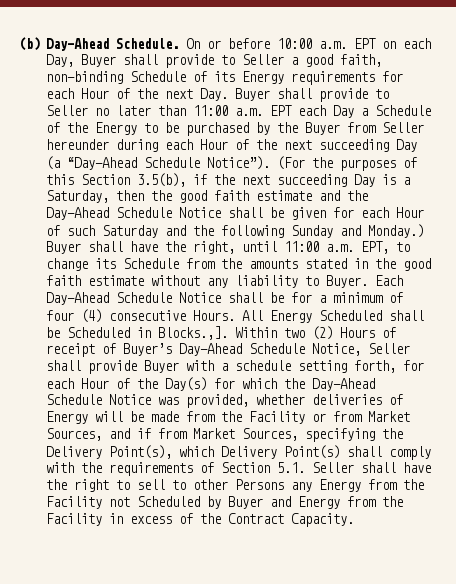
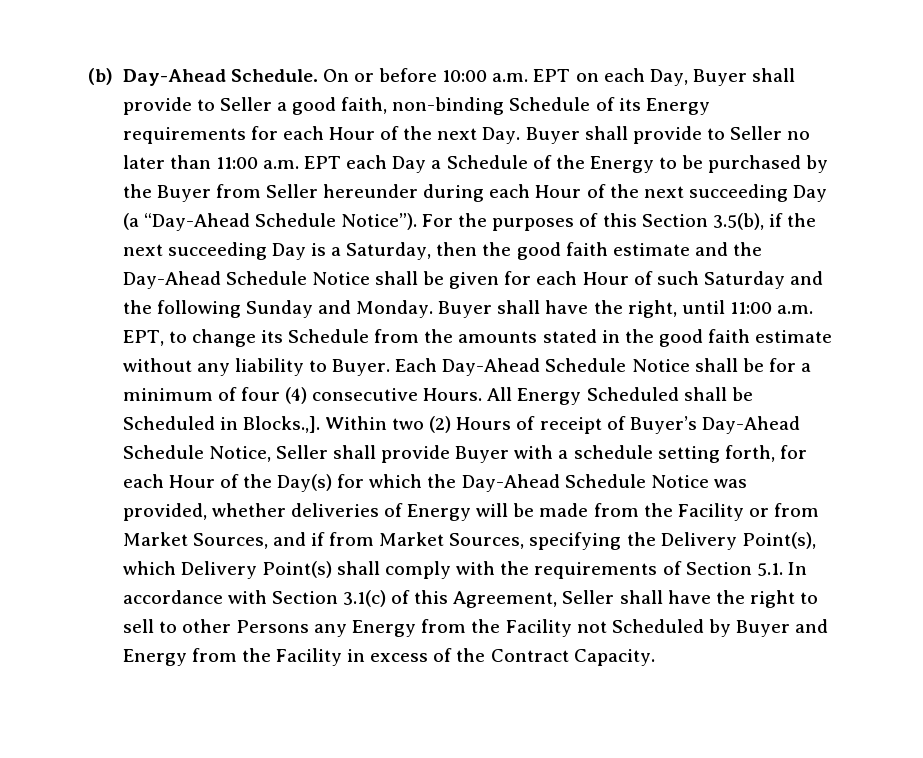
- (For the purposes of this Section 3.5(b), if the next succeeding Day is a Saturday, then the good faith estimate and the Day-Ahead Schedule Notice shall be given for each Hour of such Saturday and the following Sunday and Monday.)
+ For the purposes of this Section 3.5(b), if the next succeeding Day is a Saturday, then the good faith estimate and the Day-Ahead Schedule Notice shall be given for each Hour of such Saturday and the following Sunday and Monday.
- All Energy Scheduled shall be Scheduled in Blocks.,]. Within two (2) Hours of receipt of Buyer’s Day-Ahead Schedule Notice, Seller shall provide Buyer with a schedule setting forth, for each Hour of the Day(s) for which the Day-Ahead Schedule Notice was provided, whether deliveries of Energy will be made from the Facility or from Market Sources, and if from Market Sources, specifying the Delivery Point(s), which Delivery Point(s) shall comply with the requirements of Section 5.1. Seller shall have the right to sell to other Persons any Energy from the Facility not Scheduled by Buyer and Energy from the Facility in excess of the Contract Capacity.
+ All Energy Scheduled shall be Scheduled in Blocks.,]. Within two (2) Hours of receipt of Buyer’s Day-Ahead Schedule Notice, Seller shall provide Buyer with a schedule setting forth, for each Hour of the Day(s) for which the Day-Ahead Schedule Notice was provided, whether deliveries of Energy will be made from the Facility or from Market Sources, and if from Market Sources, specifying the Delivery Point(s), which Delivery Point(s) shall comply with the requirements of Section 5.1. In accordance with Section 3.1(c) of this Agreement, Seller shall have the right to sell to other Persons any Energy from the Facility not Scheduled by Buyer and Energy from the Facility in excess of the Contract Capacity.

